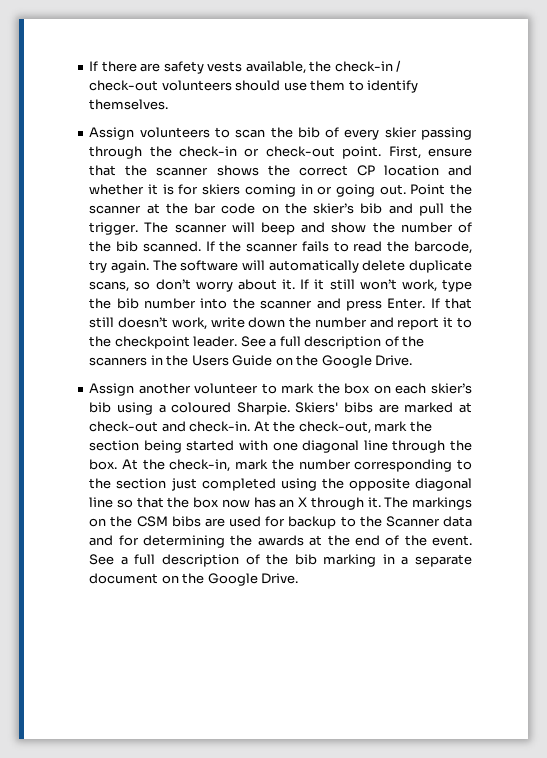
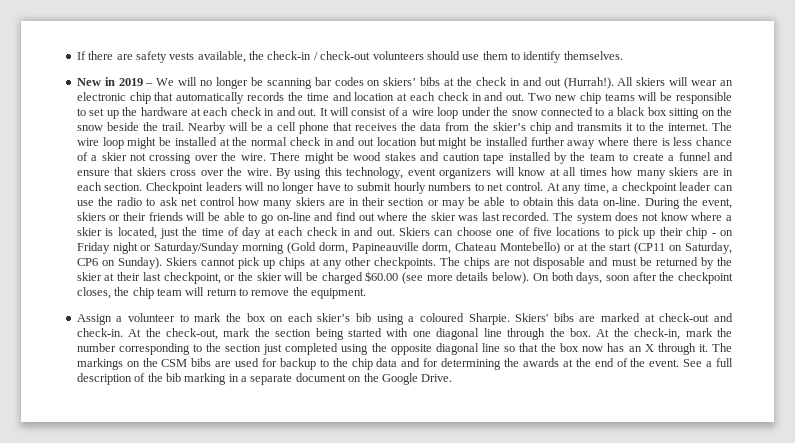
- Assign volunteers to scan the bib of every skier passing through the check-in or check-out point. First, ensure that the scanner shows the correct CP location and whether it is for skiers coming in or going out. Point the scanner at the bar code on the skier’s bib and pull the trigger. The scanner will beep and show the number of the bib scanned. If the scanner fails to read the barcode, try again. The software will automatically delete duplicate scans, so don’t worry about it. If it still won’t work, type the bib number into the scanner and press Enter. If that still doesn’t work, write down the number and report it to the checkpoint leader. See a full description of the scanners in the Users Guide on the Google Drive.
- Assign another volunteer to mark the box on each skier’s bib using a coloured Sharpie.
+ New in 2019 – We will no longer be scanning bar codes on skiers’ bibs at the check in and out (Hurrah!). All skiers will wear an electronic chip that automatically records the time and location at each check in and out. Two new chip teams will be responsible to set up the hardware at each check in and out. It will consist of a wire loop under the snow connected to a black box sitting on the snow beside the trail. Nearby will be a cell phone that receives the data from the skier’s chip and transmits it to the internet. The wire loop might be installed at the normal check in and out location but might be installed further away where there is less chance of a skier not crossing over the wire. There might be wood stakes and caution tape installed by the team to create a funnel and ensure that skiers cross over the wire. By using this technology, event organizers will know at all times how many skiers are in each section. Checkpoint leaders will no longer have to submit hourly numbers to net control. At any time, a checkpoint leader can use the radio to ask net control how many skiers are in their section or may be able to obtain this data on-line. During the event, skiers or their friends will be able to go on-line and find out where the skier was last recorded. The system does not know where a skier is located, just the time of day at each check in and out. Skiers can choose one of five locations to pick up their chip - on Friday night or Saturday/Sunday morning (Gold dorm, Papineauville dorm, Chateau Montebello) or at the start (CP11 on Saturday, CP6 on Sunday). Skiers cannot pick up chips at any other checkpoints. The chips are not disposable and must be returned by the skier at their last checkpoint, or the skier will be charged $60.00 (see more details below). On both days, soon after the checkpoint closes, the chip team will return to remove the equipment.
+ Assign a volunteer to mark the box on each skier’s bib using a coloured Sharpie.
- The markings on the CSM bibs are used for backup to the Scanner data and for determining the awards at the end of the event.
+ The markings on the CSM bibs are used for backup to the chip data and for determining the awards at the end of the event.

